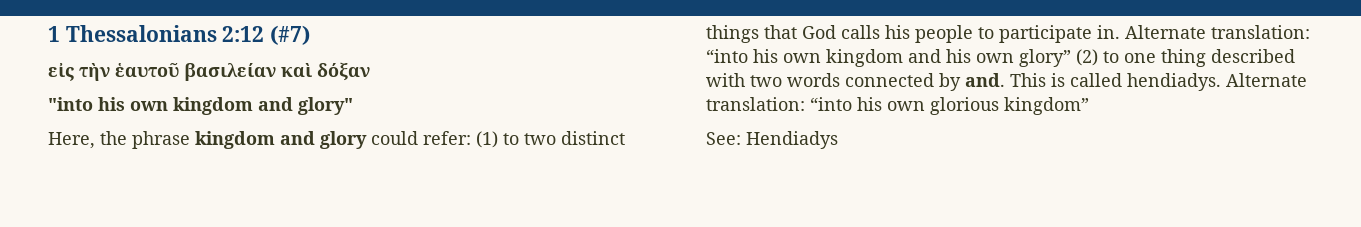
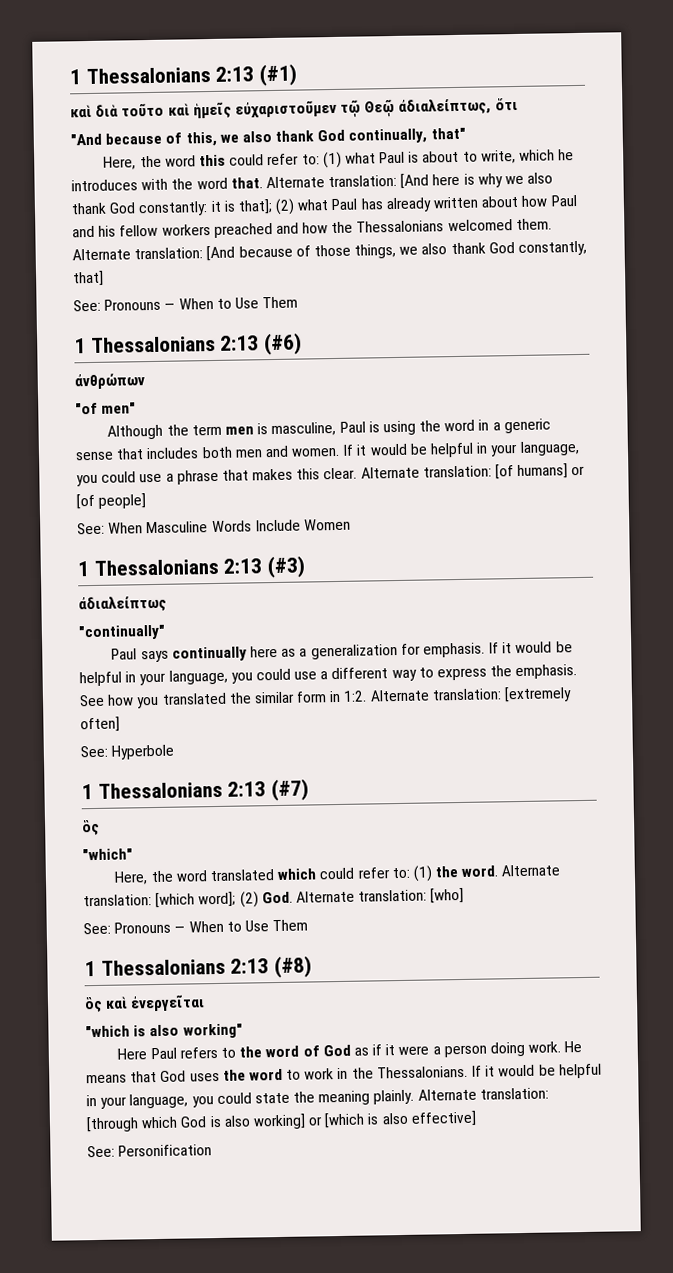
- 1 Thessalonians 2:12 (#7)
- εἰς τὴν ἑαυτοῦ βασιλείαν καὶ δόξαν
- "into his own kingdom and glory"
- Here, the phrase kingdom and glory could refer: (1) to two distinct things that God calls his people to participate in. Alternate translation: “into his own kingdom and his own glory” (2) to one thing described with two words connected by and. This is called hendiadys. Alternate translation: “into his own glorious kingdom”
- See: Hendiadys
+ 1 Thessalonians 2:13 (#1)
+ καὶ διὰ τοῦτο καὶ ἡμεῖς εὐχαριστοῦμεν τῷ Θεῷ ἀδιαλείπτως, ὅτι
+ "And because of this, we also thank God continually, that"
+ Here, the word this could refer to: (1) what Paul is about to write, which he introduces with the word that. Alternate translation: [And here is why we also thank God constantly: it is that]; (2) what Paul has already written about how Paul and his fellow workers preached and how the Thessalonians welcomed them. Alternate translation: [And because of those things, we also thank God constantly, that]
+ See: Pronouns — When to Use Them
+ 1 Thessalonians 2:13 (#6)
+ ἀνθρώπων
+ "of men"
+ Although the term men is masculine, Paul is using the word in a generic sense that includes both men and women. If it would be helpful in your language, you could use a phrase that makes this clear. Alternate translation: [of humans] or [of people]
+ See: When Masculine Words Include Women
+ 1 Thessalonians 2:13 (#3)
+ ἀδιαλείπτως
+ "continually"
+ Paul says continually here as a generalization for emphasis. If it would be helpful in your language, you could use a different way to express the emphasis. See how you translated the similar form in 1:2. Alternate translation: [extremely often]
+ See: Hyperbole
+ 1 Thessalonians 2:13 (#7)
+ ὃς
+ "which"
+ Here, the word translated which could refer to: (1) the word. Alternate translation: [which word]; (2) God. Alternate translation: [who]
+ See: Pronouns — When to Use Them
+ 1 Thessalonians 2:13 (#8)
+ ὃς καὶ ἐνεργεῖται
+ "which is also working"
+ Here Paul refers to the word of God as if it were a person doing work. He means that God uses the word to work in the Thessalonians. If it would be helpful in your language, you could state the meaning plainly. Alternate translation: [through which God is also working] or [which is also effective]
+ See: Personification

